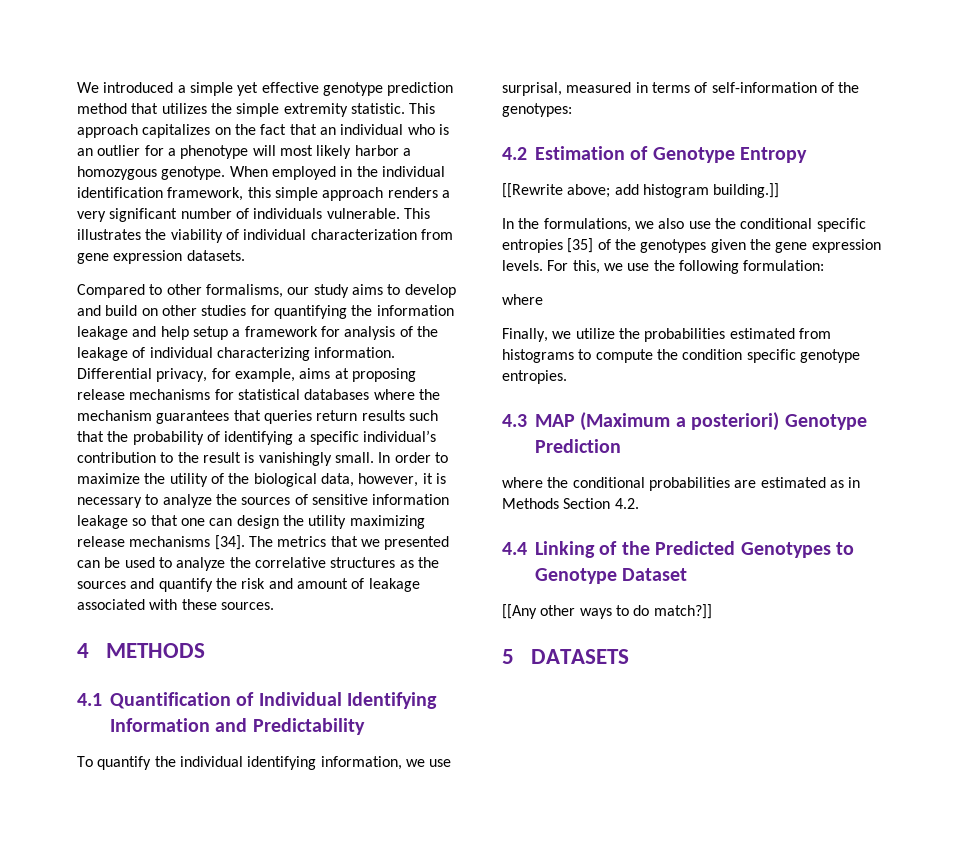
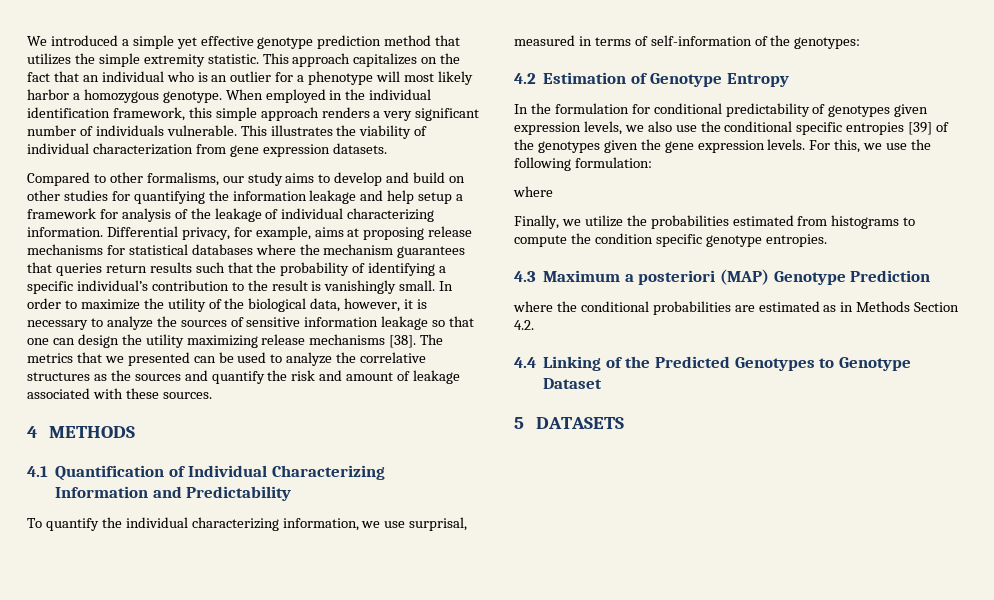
- In order to maximize the utility of the biological data, however, it is necessary to analyze the sources of sensitive information leakage so that one can design the utility maximizing release mechanisms [34].
+ In order to maximize the utility of the biological data, however, it is necessary to analyze the sources of sensitive information leakage so that one can design the utility maximizing release mechanisms [38].
- 4.1 Quantification of Individual Identifying Information and Predictability
+ 4.1 Quantification of Individual Characterizing Information and Predictability
- To quantify the individual identifying information, we use surprisal, measured in terms of self-information of the genotypes:
+ To quantify the individual characterizing information, we use surprisal, measured in terms of self-information of the genotypes:
- [[Rewrite above; add histogram building.]]
- In the formulations, we also use the conditional specific entropies [35] of the genotypes given the gene expression levels.
+ In the formulation for conditional predictability of genotypes given expression levels, we also use the conditional specific entropies [39] of the genotypes given the gene expression levels.
- 4.3 MAP (Maximum a posteriori) Genotype Prediction
+ 4.3 Maximum a posteriori (MAP) Genotype Prediction
- [[Any other ways to do match?]]

